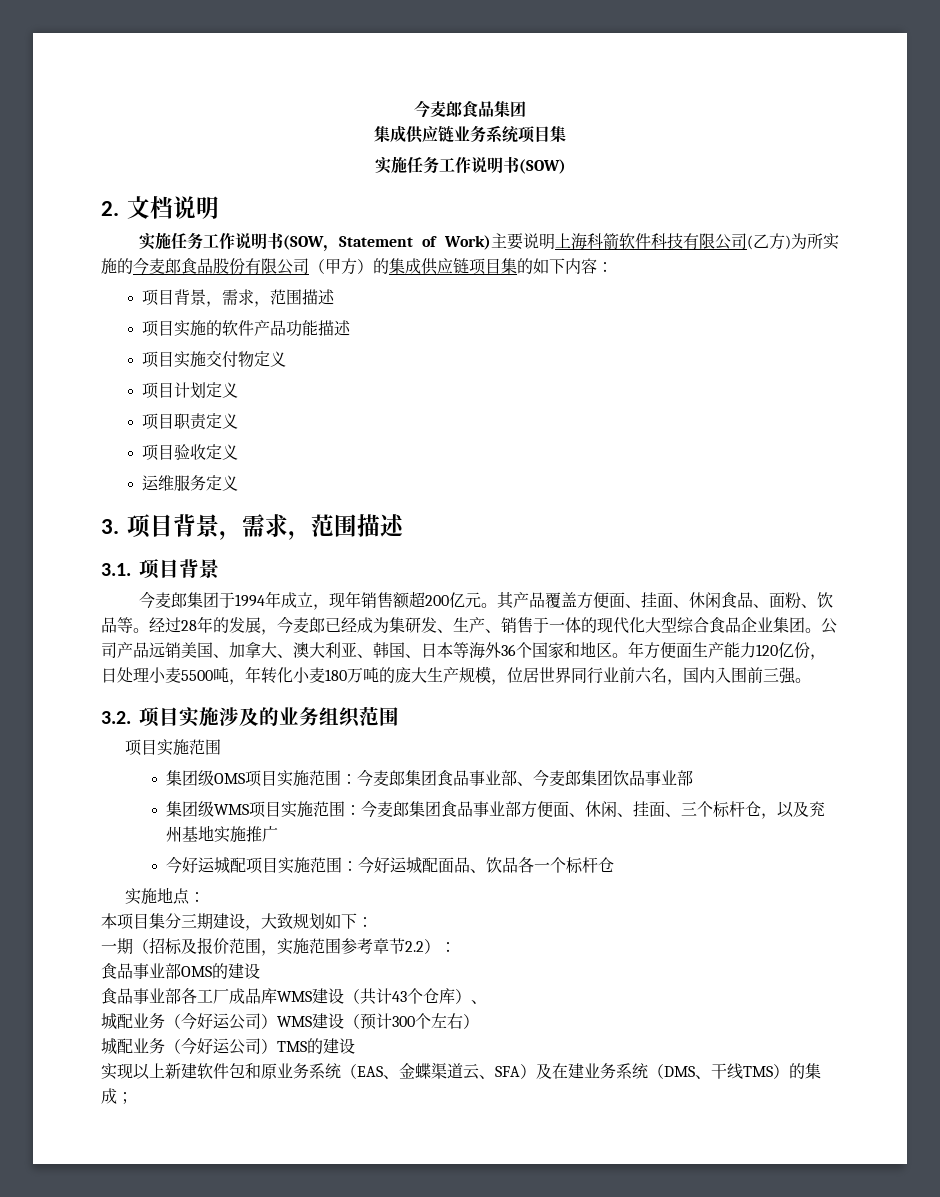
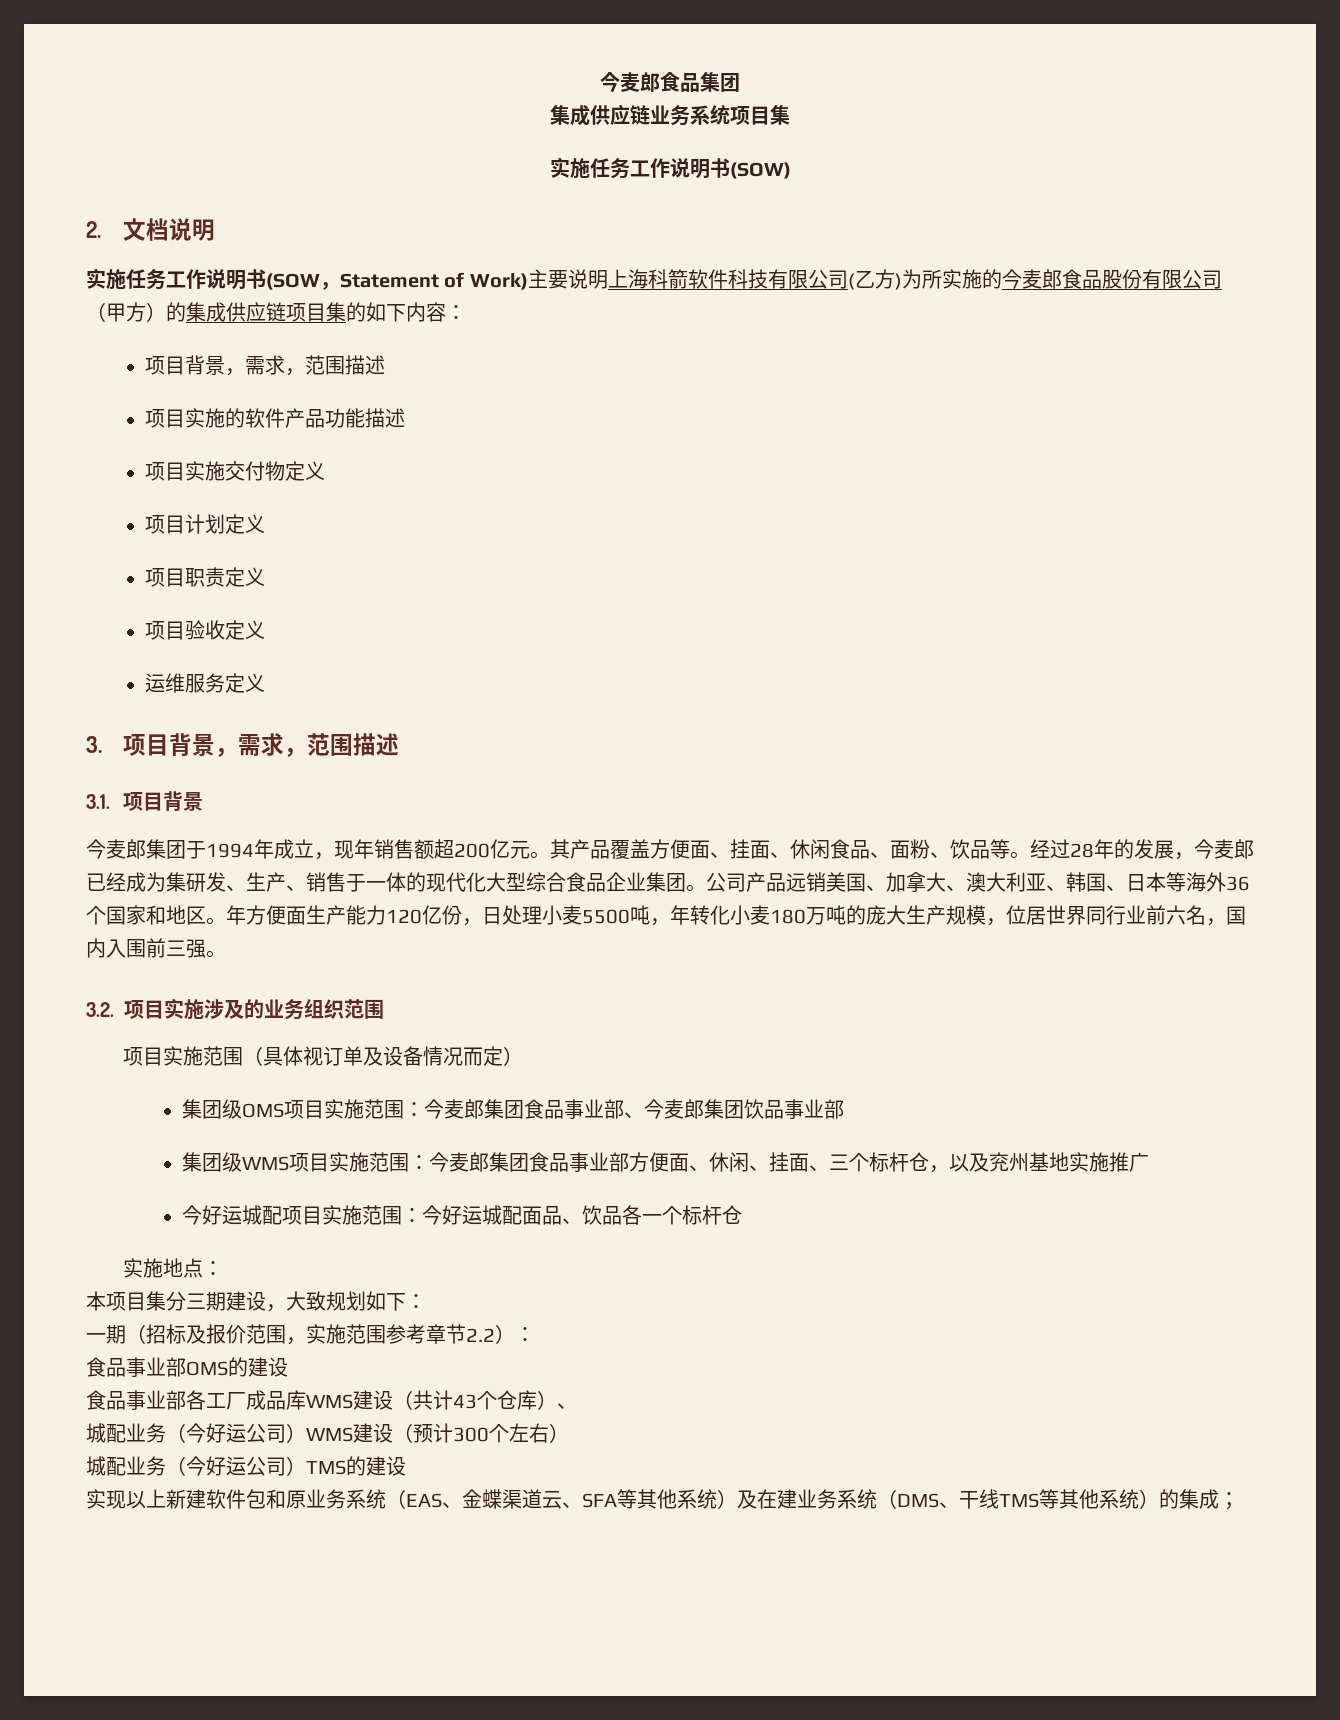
  3.2.项目实施涉及的业务组织范围
- 项目实施范围
+ 项目实施范围（具体视订单及设备情况而定）
- 实现以上新建软件包和原业务系统（EAS、金蝶渠道云、SFA）及在建业务系统（DMS、干线TMS）的集成；
+ 实现以上新建软件包和原业务系统（EAS、金蝶渠道云、SFA等其他系统）及在建业务系统（DMS、干线TMS等其他系统）的集成；

